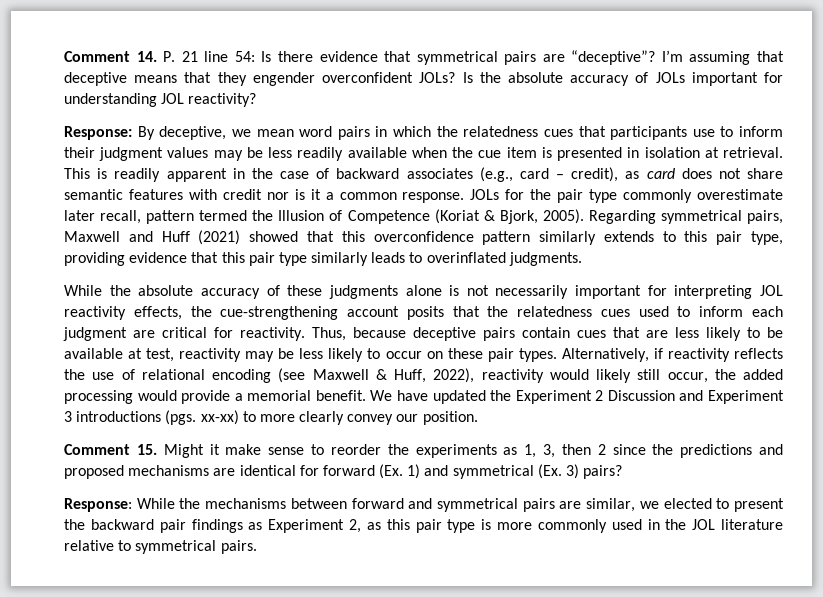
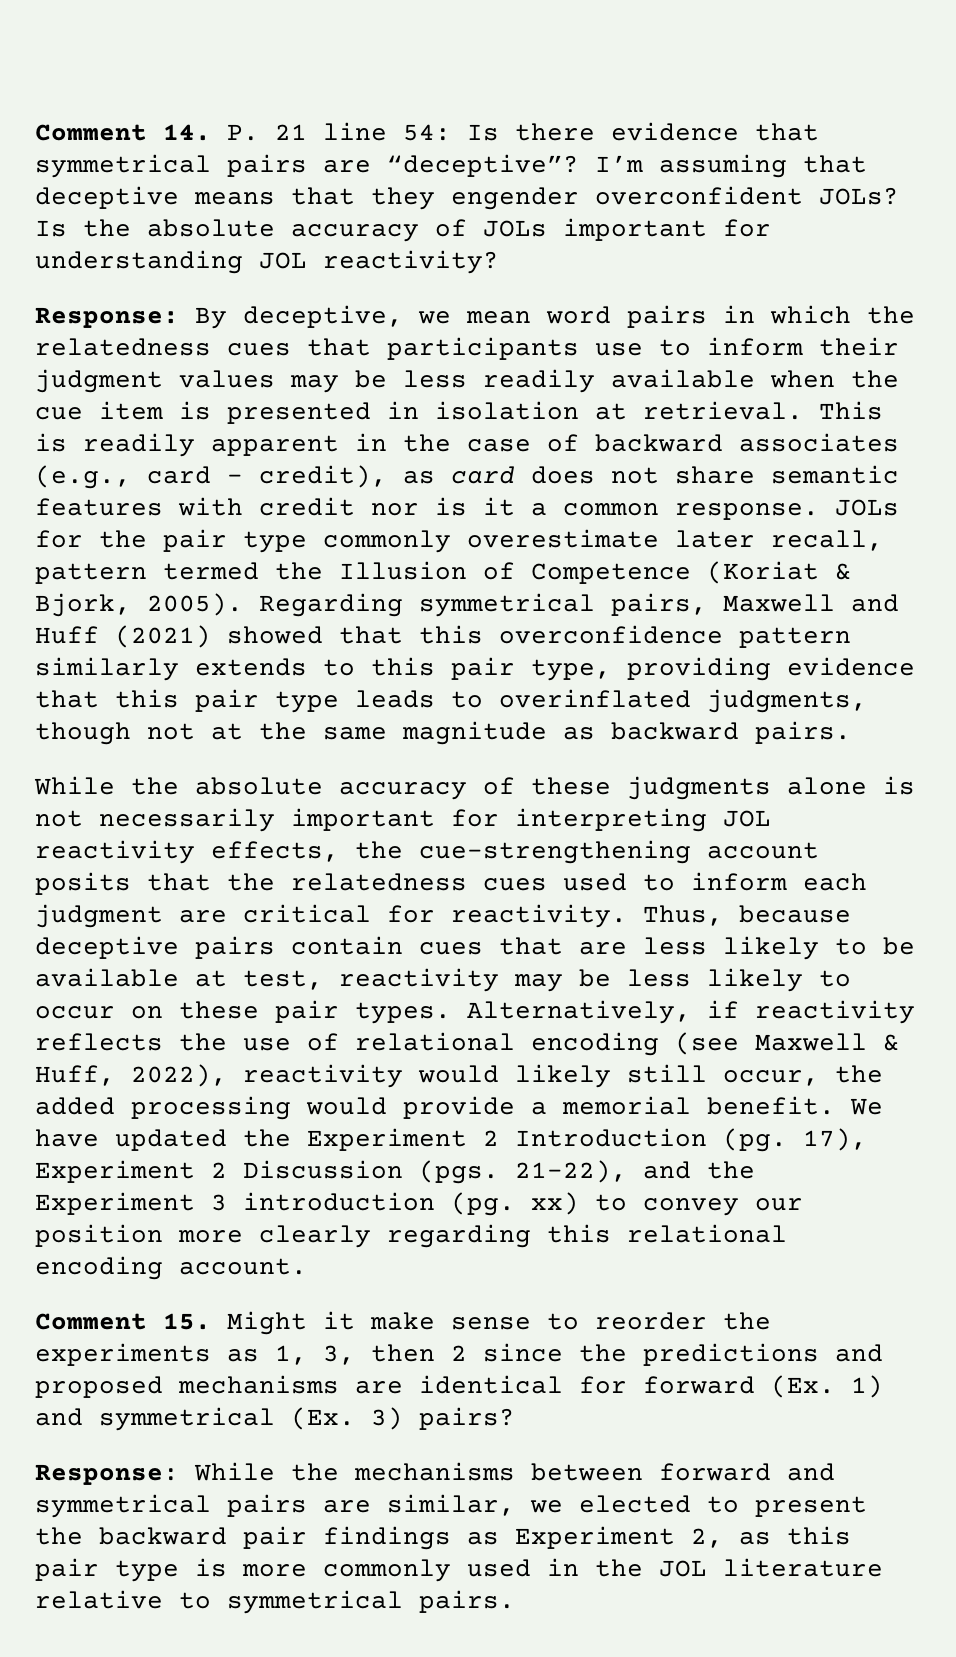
- Regarding symmetrical pairs, Maxwell and Huff (2021) showed that this overconfidence pattern similarly extends to this pair type, providing evidence that this pair type similarly leads to overinflated judgments.
+ Regarding symmetrical pairs, Maxwell and Huff (2021) showed that this overconfidence pattern similarly extends to this pair type, providing evidence that this pair type leads to overinflated judgments, though not at the same magnitude as backward pairs.
- We have updated the Experiment 2 Discussion and Experiment 3 introductions (pgs. xx-xx) to more clearly convey our position.
+ We have updated the Experiment 2 Introduction (pg. 17), Experiment 2 Discussion (pgs. 21-22), and the Experiment 3 introduction (pg. xx) to convey our position more clearly regarding this relational encoding account.

